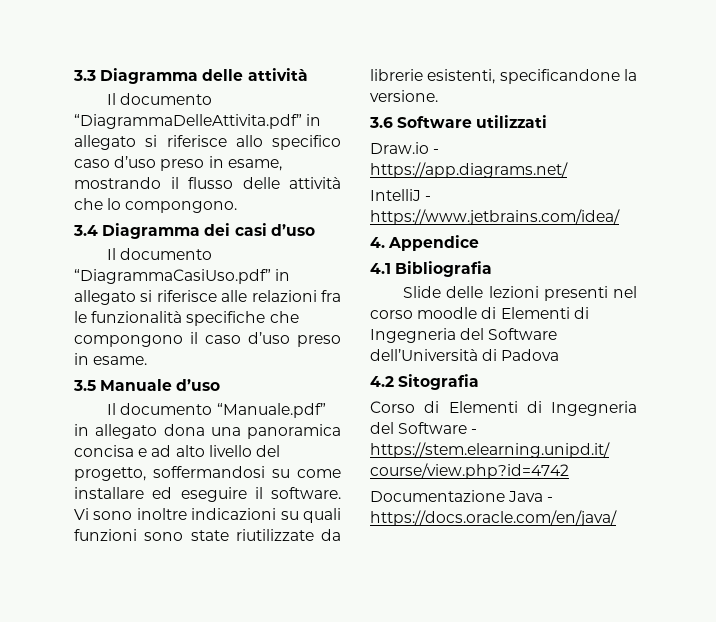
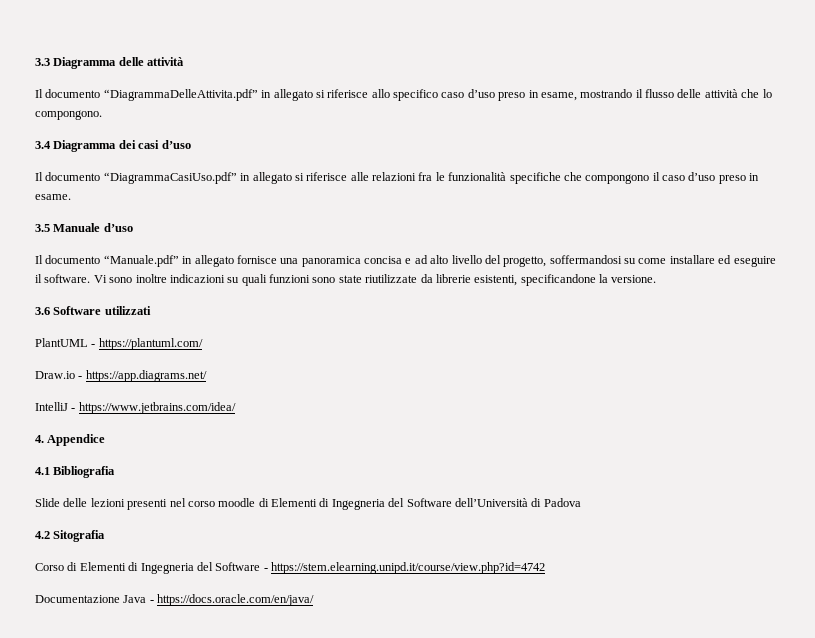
- Il documento “Manuale.pdf” in allegato dona una panoramica concisa e ad alto livello del progetto, soffermandosi su come installare ed eseguire il software.
+ Il documento “Manuale.pdf” in allegato fornisce una panoramica concisa e ad alto livello del progetto, soffermandosi su come installare ed eseguire il software.
+ PlantUML - https://plantuml.com/

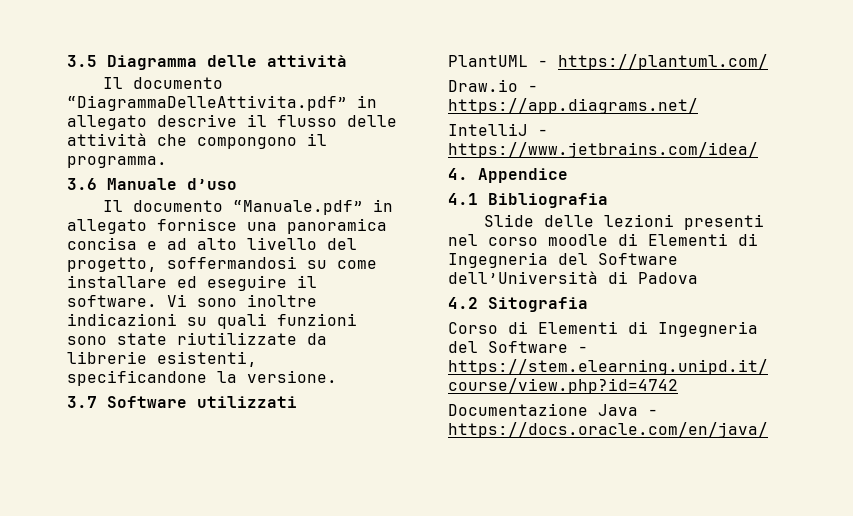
- 3.3 Diagramma delle attività
+ 3.5 Diagramma delle attività
- Il documento “DiagrammaDelleAttivita.pdf” in allegato si riferisce allo specifico caso d’uso preso in esame, mostrando il flusso delle attività che lo compongono.
- 3.4 Diagramma dei casi d’uso
- Il documento “DiagrammaCasiUso.pdf” in allegato si riferisce alle relazioni fra le funzionalità specifiche che compongono il caso d’uso preso in esame.
- 3.5 Manuale d’uso
+ Il documento “DiagrammaDelleAttivita.pdf” in allegato descrive il flusso delle attività che compongono il programma.
+ 3.6 Manuale d’uso
- 3.6 Software utilizzati
+ 3.7 Software utilizzati

